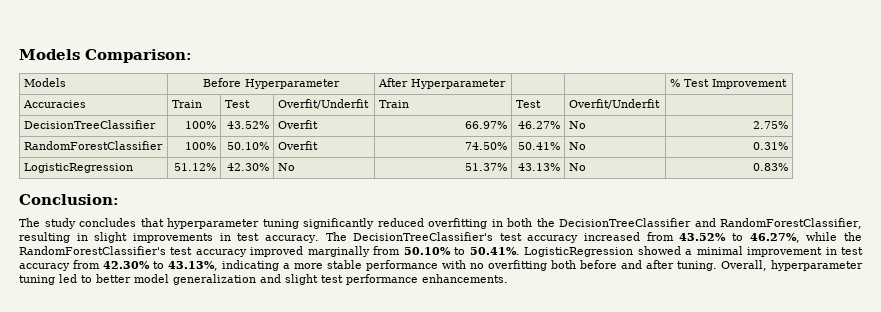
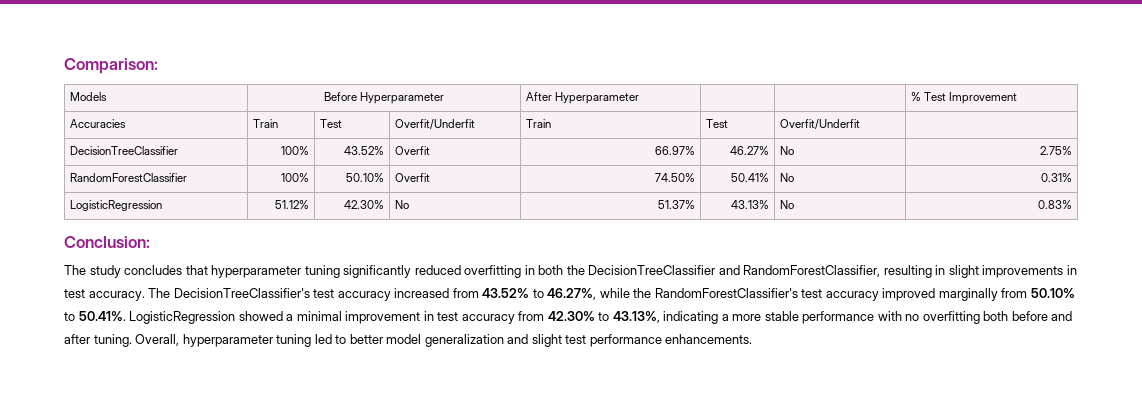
- Models Comparison:
+ Comparison:

